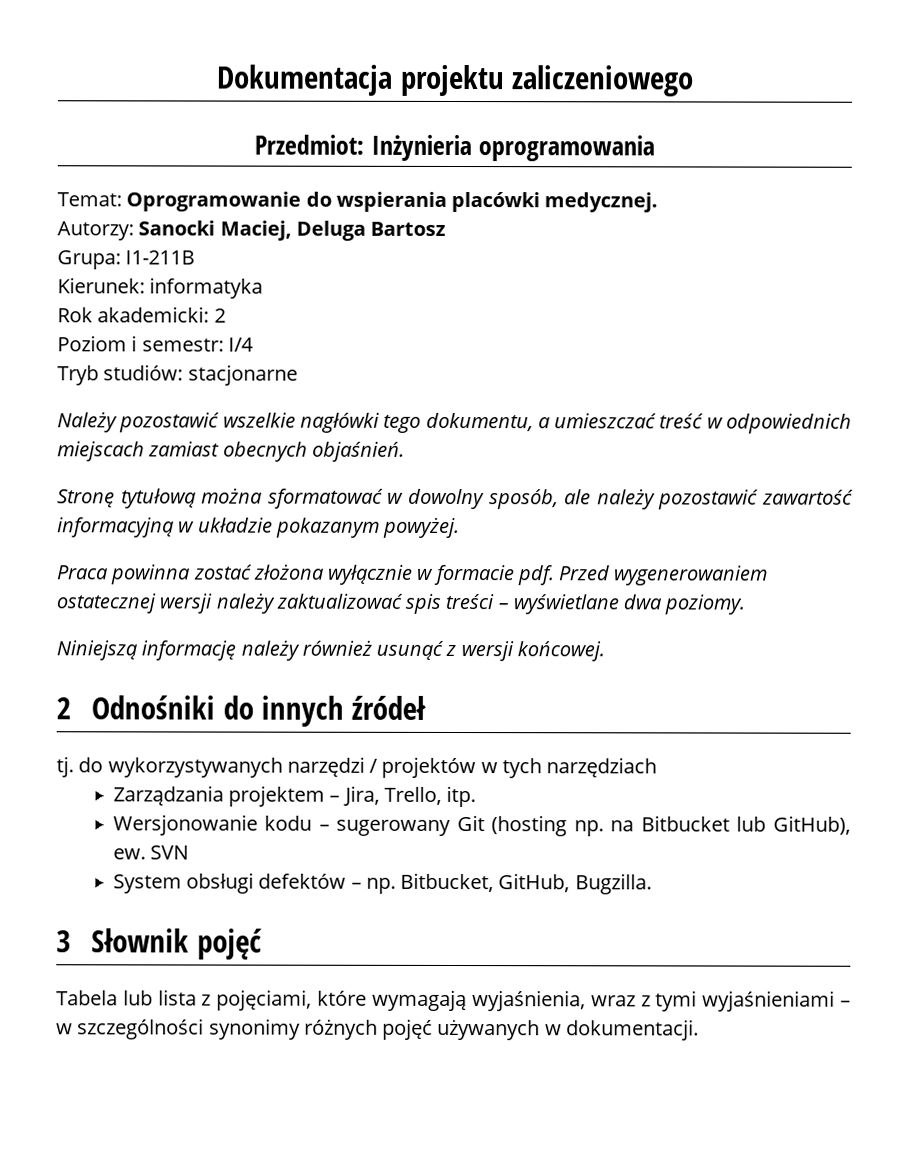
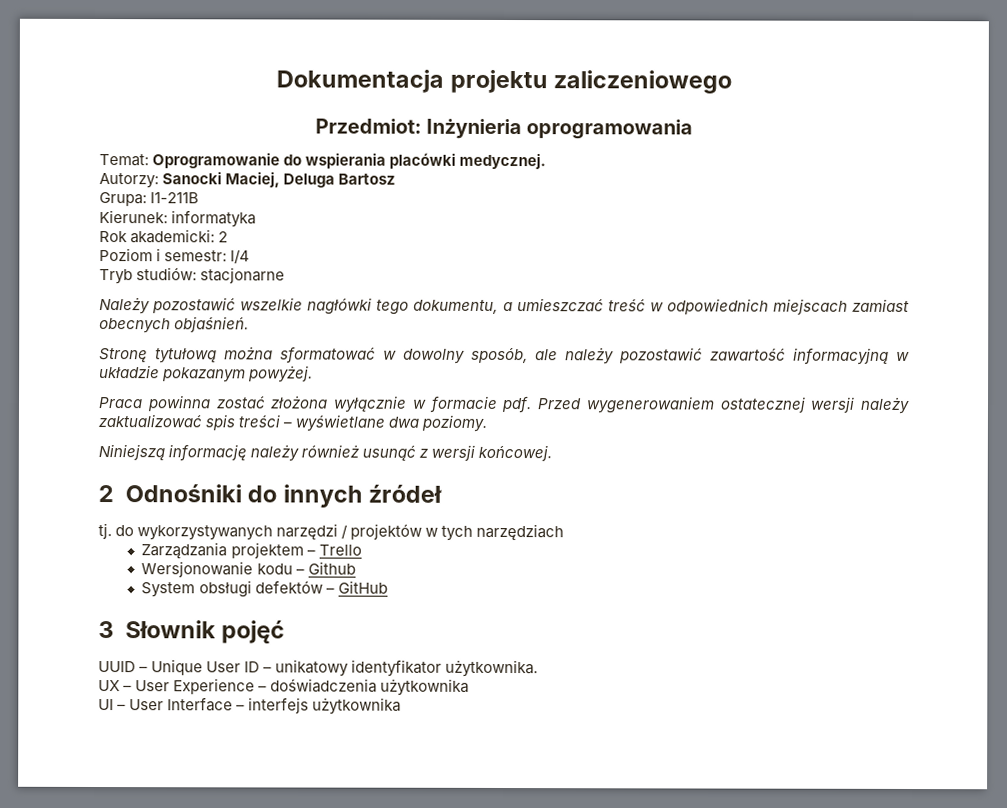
- Zarządzania projektem – Jira, Trello, itp.
+ Zarządzania projektem – Trello
- Wersjonowanie kodu – sugerowany Git (hosting np. na Bitbucket lub GitHub), ew. SVN
+ Wersjonowanie kodu – Github
- System obsługi defektów – np. Bitbucket, GitHub, Bugzilla.
+ System obsługi defektów – GitHub
- Tabela lub lista z pojęciami, które wymagają wyjaśnienia, wraz z tymi wyjaśnieniami – w szczególności synonimy różnych pojęć używanych w dokumentacji.
+ UUID – Unique User ID – unikatowy identyfikator użytkownika.
+ UX – User Experience – doświadczenia użytkownika
+ UI – User Interface – interfejs użytkownika

